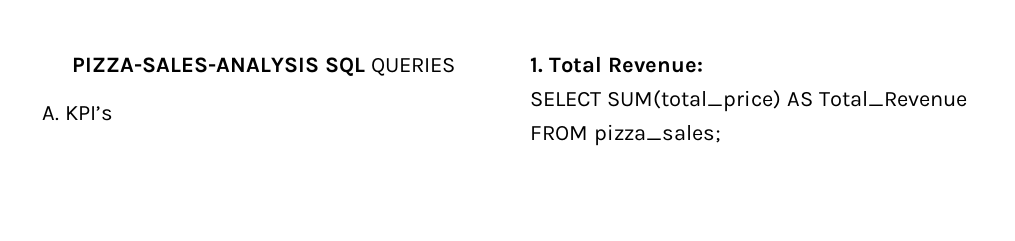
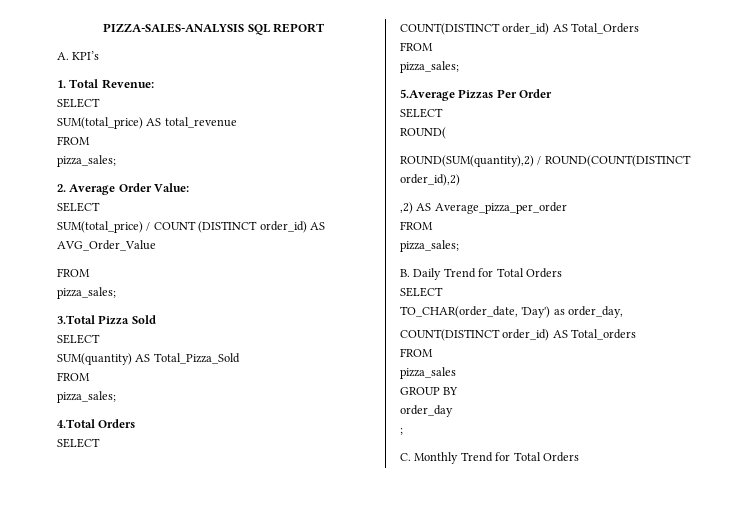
- PIZZA-SALES-ANALYSIS SQL QUERIES
+ PIZZA-SALES-ANALYSIS SQL REPORT
  1. Total Revenue:
- SELECT SUM(total_price) AS Total_Revenue FROM pizza_sales;
+ SELECT
+ SUM(total_price) AS total_revenue
+ FROM
+ pizza_sales;
+ 2. Average Order Value:
+ SELECT
+ SUM(total_price) / COUNT (DISTINCT order_id) AS AVG_Order_Value
+ FROM
+ pizza_sales;
+ 3.Total Pizza Sold
+ SELECT
+ SUM(quantity) AS Total_Pizza_Sold
+ FROM
+ pizza_sales;
+ 4.Total Orders
+ SELECT
+ COUNT(DISTINCT order_id) AS Total_Orders
+ FROM
+ pizza_sales;
+ 5.Average Pizzas Per Order
+ SELECT
+ ROUND(
+ ROUND(SUM(quantity),2) / ROUND(COUNT(DISTINCT order_id),2)
+ ,2) AS Average_pizza_per_order
+ FROM
+ pizza_sales;
+ B. Daily Trend for Total Orders
+ SELECT
+ TO_CHAR(order_date, 'Day') as order_day,
+ COUNT(DISTINCT order_id) AS Total_orders
+ FROM
+ pizza_sales
+ GROUP BY
+ order_day
+ ;
+ C. Monthly Trend for Total Orders

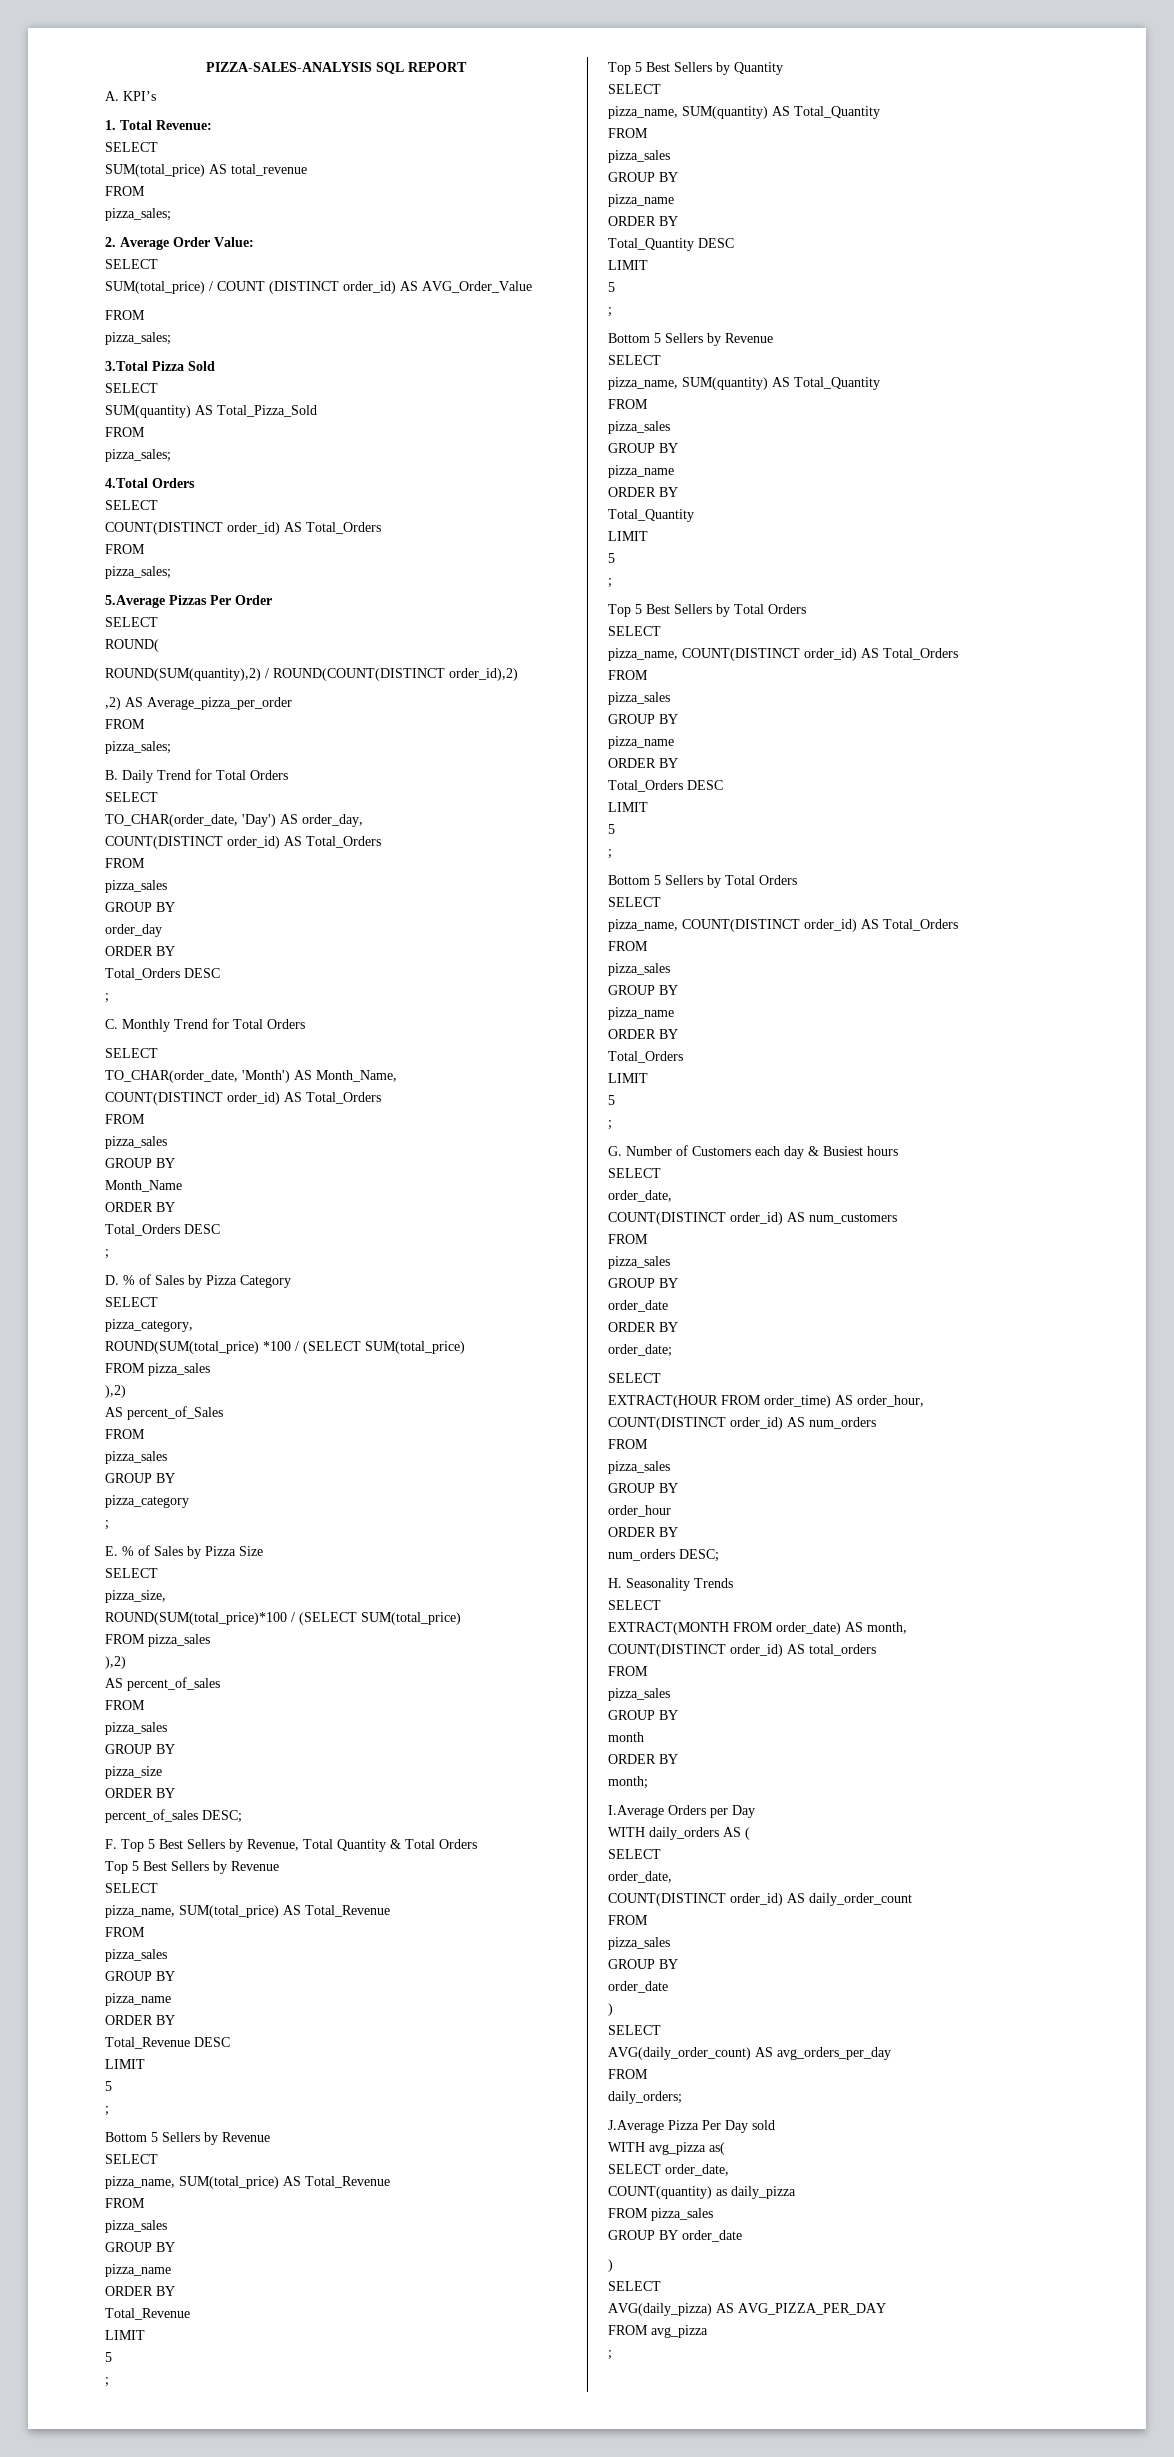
- TO_CHAR(order_date, 'Day') as order_day,
- COUNT(DISTINCT order_id) AS Total_orders
+ TO_CHAR(order_date, 'Day') AS order_day,
+ COUNT(DISTINCT order_id) AS Total_Orders
  order_day
+ ORDER BY
+ Total_Orders DESC
  C. Monthly Trend for Total Orders
+ SELECT
+ TO_CHAR(order_date, 'Month') AS Month_Name,
+ COUNT(DISTINCT order_id) AS Total_Orders
+ FROM
+ pizza_sales
+ GROUP BY
+ Month_Name
+ ORDER BY
+ Total_Orders DESC
+ ;
+ D. % of Sales by Pizza Category
+ SELECT
+ pizza_category,
+ ROUND(SUM(total_price) *100 / (SELECT SUM(total_price)
+ FROM pizza_sales
+ ),2)
+ AS percent_of_Sales
+ FROM
+ pizza_sales
+ GROUP BY
+ pizza_category
+ ;
+ E. % of Sales by Pizza Size
+ SELECT
+ pizza_size,
+ ROUND(SUM(total_price)*100 / (SELECT SUM(total_price)
+ FROM pizza_sales
+ ),2)
+ AS percent_of_sales
+ FROM
+ pizza_sales
+ GROUP BY
+ pizza_size
+ ORDER BY
+ percent_of_sales DESC;
+ F. Top 5 Best Sellers by Revenue, Total Quantity & Total Orders
+ Top 5 Best Sellers by Revenue
+ SELECT
+ pizza_name, SUM(total_price) AS Total_Revenue
+ FROM
+ pizza_sales
+ GROUP BY
+ pizza_name
+ ORDER BY
+ Total_Revenue DESC
+ LIMIT
+ 5
+ ;
+ Bottom 5 Sellers by Revenue
+ SELECT
+ pizza_name, SUM(total_price) AS Total_Revenue
+ FROM
+ pizza_sales
+ GROUP BY
+ pizza_name
+ ORDER BY
+ Total_Revenue
+ LIMIT
+ 5
+ ;
+ Top 5 Best Sellers by Quantity
+ SELECT
+ pizza_name, SUM(quantity) AS Total_Quantity
+ FROM
+ pizza_sales
+ GROUP BY
+ pizza_name
+ ORDER BY
+ Total_Quantity DESC
+ LIMIT
+ 5
+ ;
+ Bottom 5 Sellers by Revenue
+ SELECT
+ pizza_name, SUM(quantity) AS Total_Quantity
+ FROM
+ pizza_sales
+ GROUP BY
+ pizza_name
+ ORDER BY
+ Total_Quantity
+ LIMIT
+ 5
+ ;
+ Top 5 Best Sellers by Total Orders
+ SELECT
+ pizza_name, COUNT(DISTINCT order_id) AS Total_Orders
+ FROM
+ pizza_sales
+ GROUP BY
+ pizza_name
+ ORDER BY
+ Total_Orders DESC
+ LIMIT
+ 5
+ ;
+ Bottom 5 Sellers by Total Orders
+ SELECT
+ pizza_name, COUNT(DISTINCT order_id) AS Total_Orders
+ FROM
+ pizza_sales
+ GROUP BY
+ pizza_name
+ ORDER BY
+ Total_Orders
+ LIMIT
+ 5
+ ;
+ G. Number of Customers each day & Busiest hours
+ SELECT
+ order_date,
+ COUNT(DISTINCT order_id) AS num_customers
+ FROM
+ pizza_sales
+ GROUP BY
+ order_date
+ ORDER BY
+ order_date;
+ SELECT
+ EXTRACT(HOUR FROM order_time) AS order_hour,
+ COUNT(DISTINCT order_id) AS num_orders
+ FROM
+ pizza_sales
+ GROUP BY
+ order_hour
+ ORDER BY
+ num_orders DESC;
+ H. Seasonality Trends
+ SELECT
+ EXTRACT(MONTH FROM order_date) AS month,
+ COUNT(DISTINCT order_id) AS total_orders
+ FROM
+ pizza_sales
+ GROUP BY
+ month
+ ORDER BY
+ month;
+ I.Average Orders per Day
+ WITH daily_orders AS (
+ SELECT
+ order_date,
+ COUNT(DISTINCT order_id) AS daily_order_count
+ FROM
+ pizza_sales
+ GROUP BY
+ order_date
+ )
+ SELECT
+ AVG(daily_order_count) AS avg_orders_per_day
+ FROM
+ daily_orders;
+ J.Average Pizza Per Day sold
+ WITH avg_pizza as(
+ SELECT order_date,
+ COUNT(quantity) as daily_pizza
+ FROM pizza_sales
+ GROUP BY order_date
+ )
+ SELECT
+ AVG(daily_pizza) AS AVG_PIZZA_PER_DAY
+ FROM avg_pizza
+ ;

